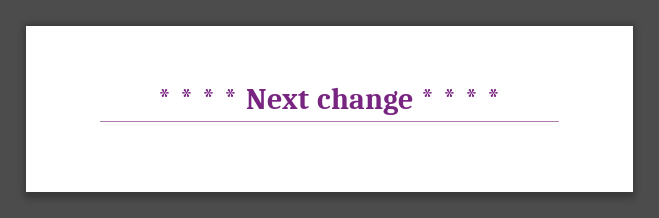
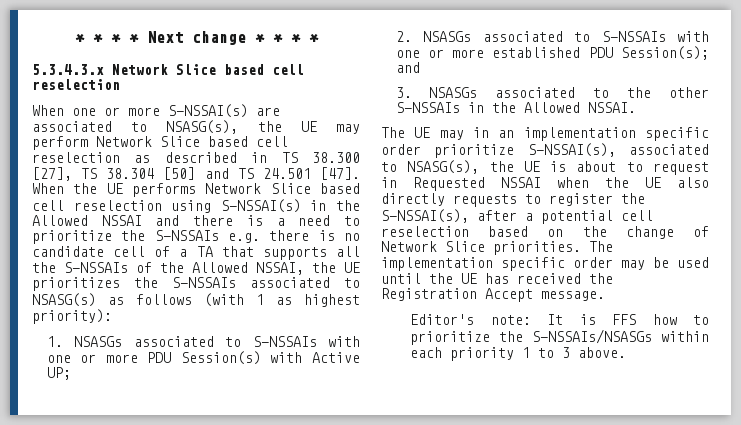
+ 5.3.4.3.x Network Slice based cell reselection
+ When one or more S-NSSAI(s) are associated to NSASG(s), the UE may perform Network Slice based cell reselection as described in TS 38.300 [27], TS 38.304 [50] and TS 24.501 [47]. When the UE performs Network Slice based cell reselection using S-NSSAI(s) in the Allowed NSSAI and there is a need to prioritize the S-NSSAIs e.g. there is no candidate cell of a TA that supports all the S-NSSAIs of the Allowed NSSAI, the UE prioritizes the S-NSSAIs associated to NSASG(s) as follows (with 1 as highest priority):
+ 1. NSASGs associated to S-NSSAIs with one or more PDU Session(s) with Active UP;
+ 2. NSASGs associated to S-NSSAIs with one or more established PDU Session(s); and
+ 3. NSASGs associated to the other S-NSSAIs in the Allowed NSSAI.
+ The UE may in an implementation specific order prioritize S-NSSAI(s), associated to NSASG(s), the UE is about to request in Requested NSSAI when the UE also directly requests to register the S-NSSAI(s), after a potential cell reselection based on the change of Network Slice priorities. The implementation specific order may be used until the UE has received the Registration Accept message.
+ Editor's note: It is FFS how to prioritize the S-NSSAIs/NSASGs within each priority 1 to 3 above.

